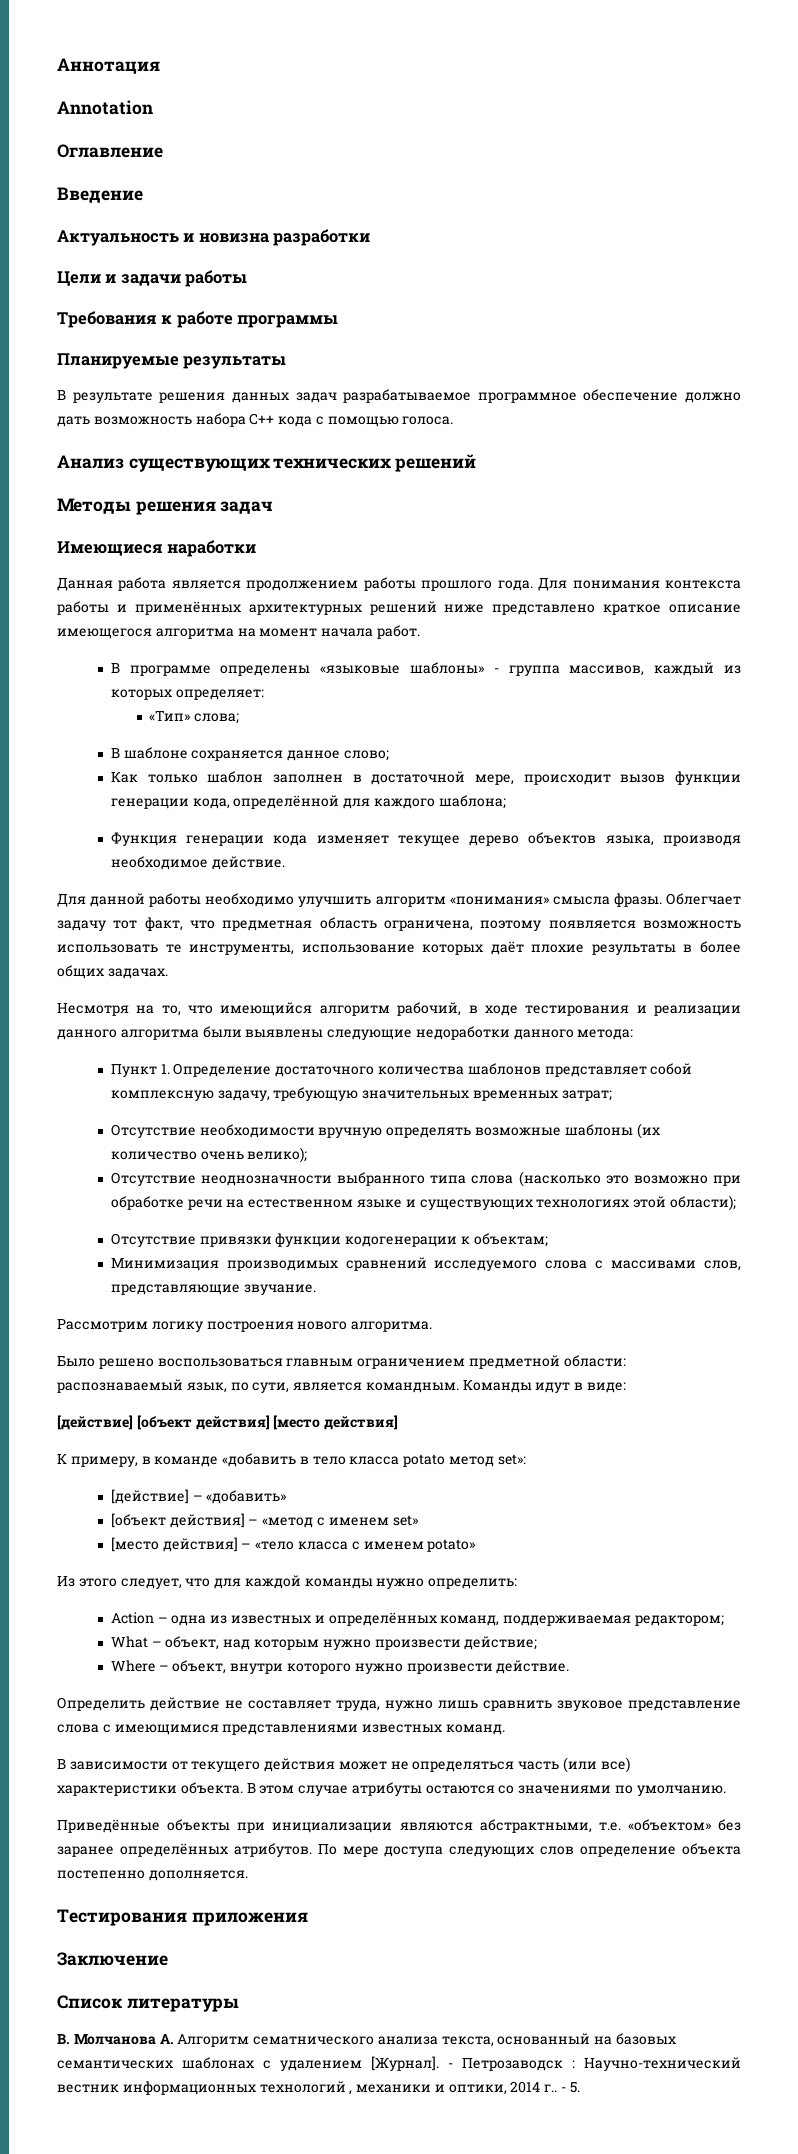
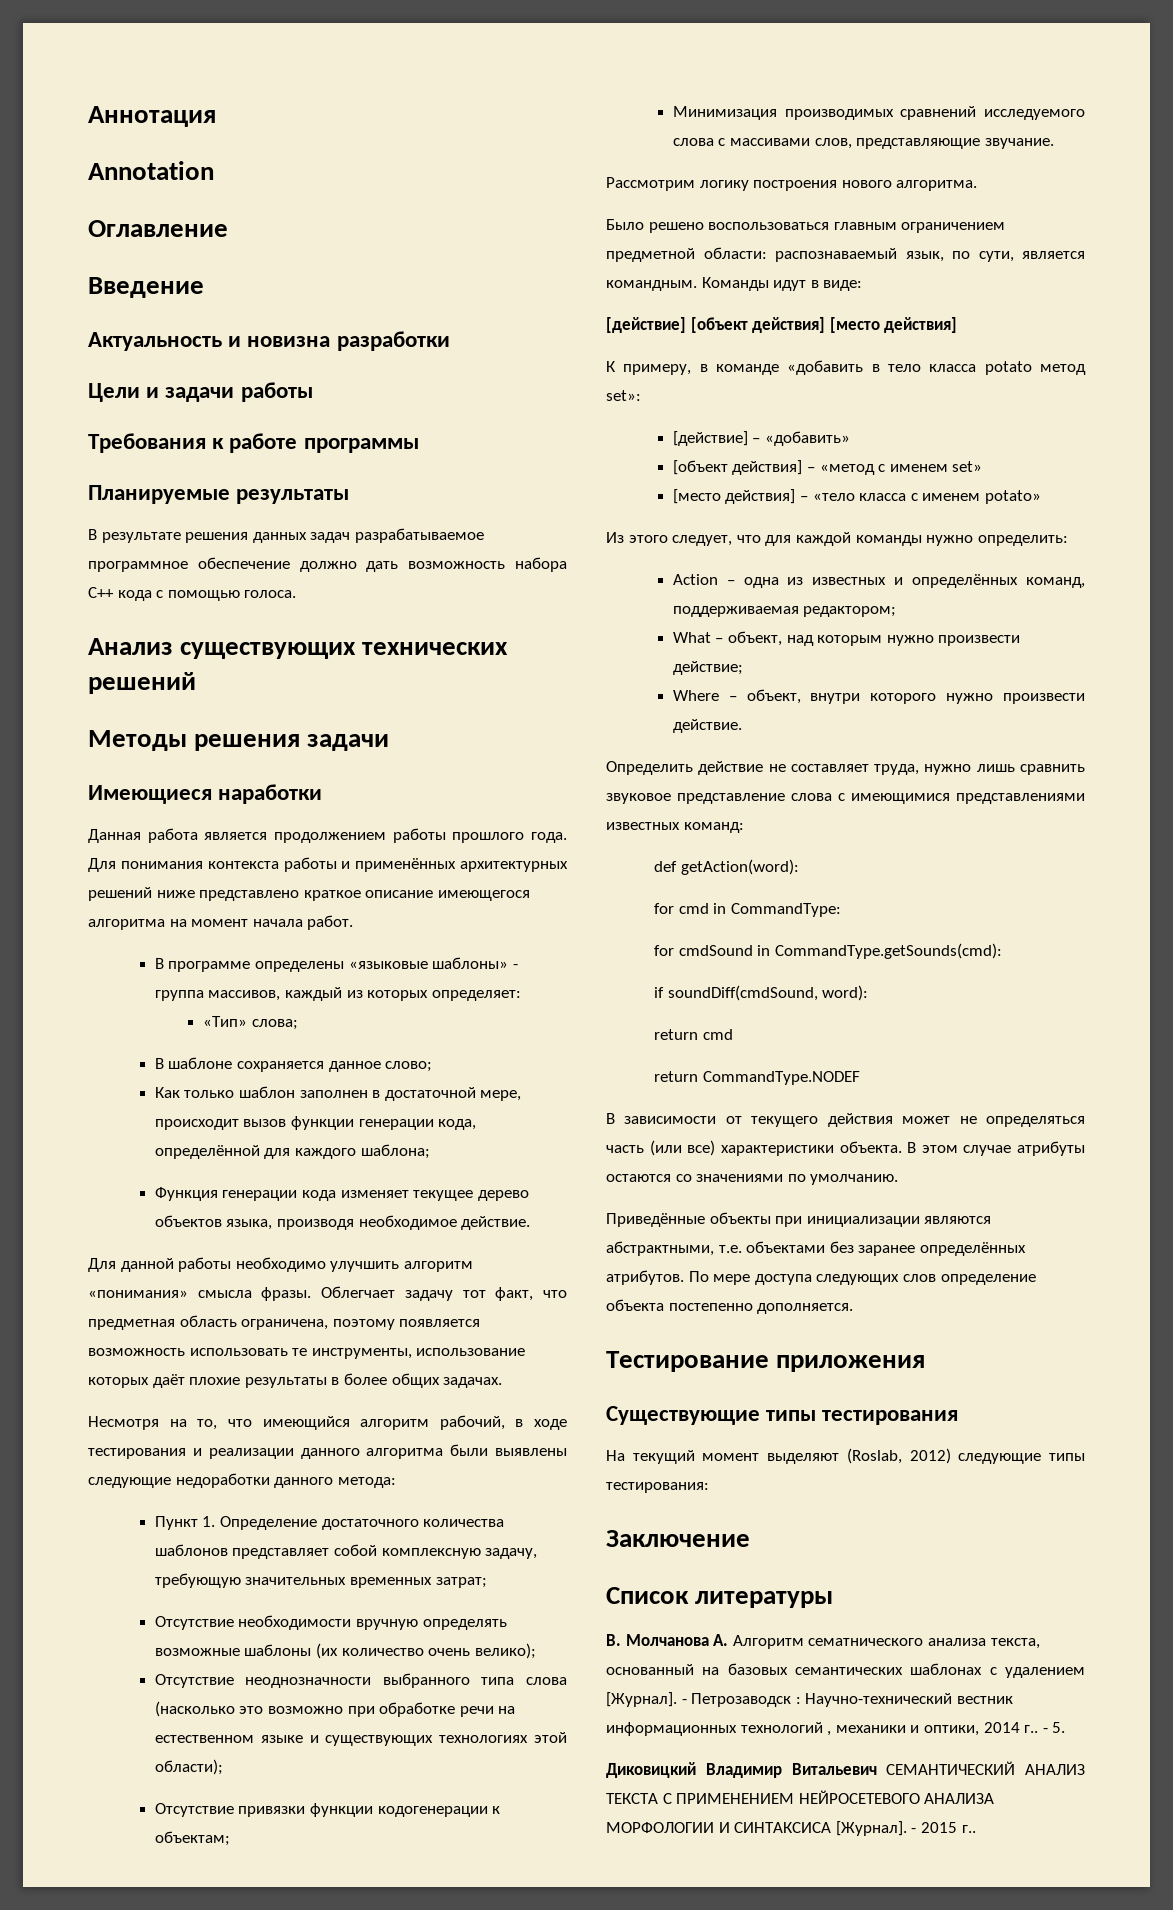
- Методы решения задач
+ Методы решения задачи
- Определить действие не составляет труда, нужно лишь сравнить звуковое представление слова с имеющимися представлениями известных команд.
+ Определить действие не составляет труда, нужно лишь сравнить звуковое представление слова с имеющимися представлениями известных команд:
+ def getAction(word):
+ for cmd in CommandType:
+ for cmdSound in CommandType.getSounds(cmd):
+ if soundDiff(cmdSound, word):
+ return cmd
+ return CommandType.NODEF
- Приведённые объекты при инициализации являются абстрактными, т.е. «объектом» без заранее определённых атрибутов.
+ Приведённые объекты при инициализации являются абстрактными, т.е. объектами без заранее определённых атрибутов.
- Тестирования приложения
+ Тестирование приложения
+ Существующие типы тестирования
+ На текущий момент выделяют (Roslab, 2012) следующие типы тестирования:
+ Диковицкий Владимир Витальевич СЕМАНТИЧЕСКИЙ АНАЛИЗ ТЕКСТА С ПРИМЕНЕНИЕМ НЕЙРОСЕТЕВОГО АНАЛИЗА МОРФОЛОГИИ И СИНТАКСИСА [Журнал]. - 2015 г..

